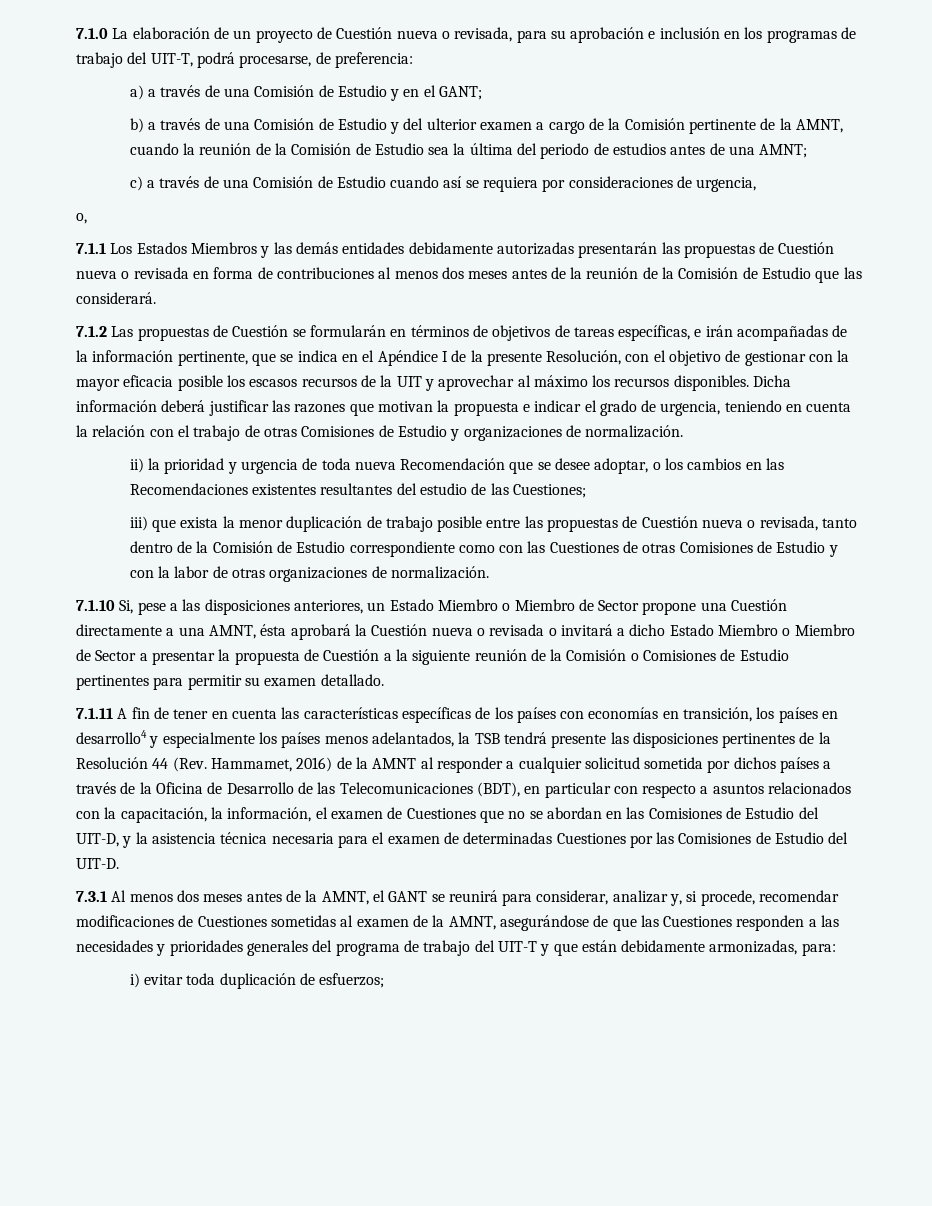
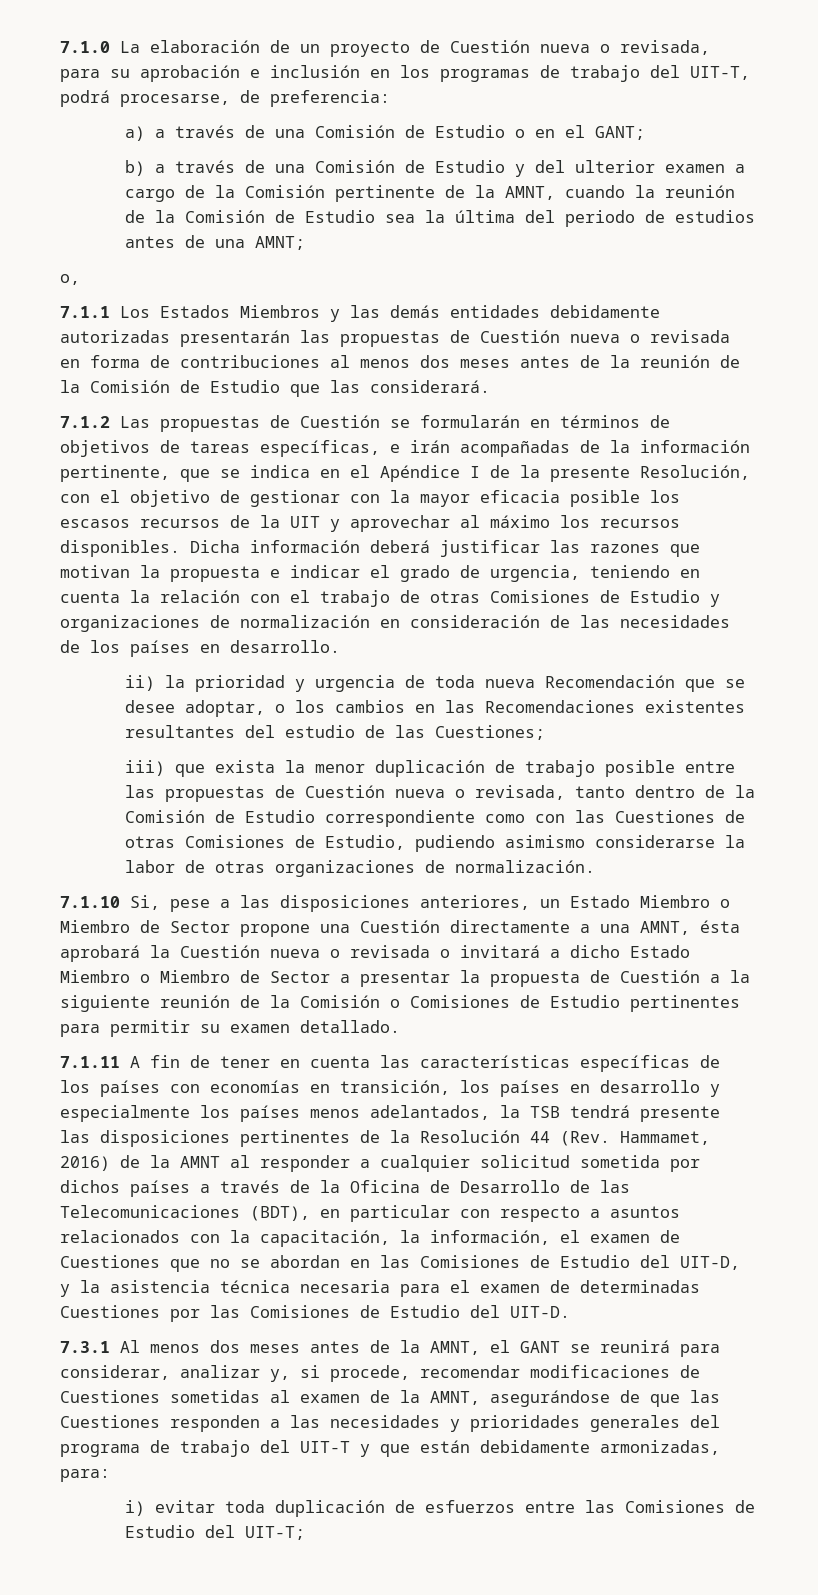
- a) a través de una Comisión de Estudio y en el GANT;
+ a) a través de una Comisión de Estudio o en el GANT;
- c) a través de una Comisión de Estudio cuando así se requiera por consideraciones de urgencia,
- Dicha información deberá justificar las razones que motivan la propuesta e indicar el grado de urgencia, teniendo en cuenta la relación con el trabajo de otras Comisiones de Estudio y organizaciones de normalización.
+ Dicha información deberá justificar las razones que motivan la propuesta e indicar el grado de urgencia, teniendo en cuenta la relación con el trabajo de otras Comisiones de Estudio y organizaciones de normalización en consideración de las necesidades de los países en desarrollo.
- iii) que exista la menor duplicación de trabajo posible entre las propuestas de Cuestión nueva o revisada, tanto dentro de la Comisión de Estudio correspondiente como con las Cuestiones de otras Comisiones de Estudio y con la labor de otras organizaciones de normalización.
+ iii) que exista la menor duplicación de trabajo posible entre las propuestas de Cuestión nueva o revisada, tanto dentro de la Comisión de Estudio correspondiente como con las Cuestiones de otras Comisiones de Estudio, pudiendo asimismo considerarse la labor de otras organizaciones de normalización.
- 7.1.11 A fin de tener en cuenta las características específicas de los países con economías en transición, los países en desarrollo4 y especialmente los países menos adelantados, la TSB tendrá presente las disposiciones pertinentes de la Resolución 44 (Rev. Hammamet, 2016) de la AMNT al responder a cualquier solicitud sometida por dichos países a través de la Oficina de Desarrollo de las Telecomunicaciones (BDT), en particular con respecto a asuntos relacionados con la capacitación, la información, el examen de Cuestiones que no se abordan en las Comisiones de Estudio del UIT-D, y la asistencia técnica necesaria para el examen de determinadas Cuestiones por las Comisiones de Estudio del UIT-D.
+ 7.1.11 A fin de tener en cuenta las características específicas de los países con economías en transición, los países en desarrollo y especialmente los países menos adelantados, la TSB tendrá presente las disposiciones pertinentes de la Resolución 44 (Rev. Hammamet, 2016) de la AMNT al responder a cualquier solicitud sometida por dichos países a través de la Oficina de Desarrollo de las Telecomunicaciones (BDT), en particular con respecto a asuntos relacionados con la capacitación, la información, el examen de Cuestiones que no se abordan en las Comisiones de Estudio del UIT-D, y la asistencia técnica necesaria para el examen de determinadas Cuestiones por las Comisiones de Estudio del UIT-D.
- i) evitar toda duplicación de esfuerzos;
+ i) evitar toda duplicación de esfuerzos entre las Comisiones de Estudio del UIT-T;

